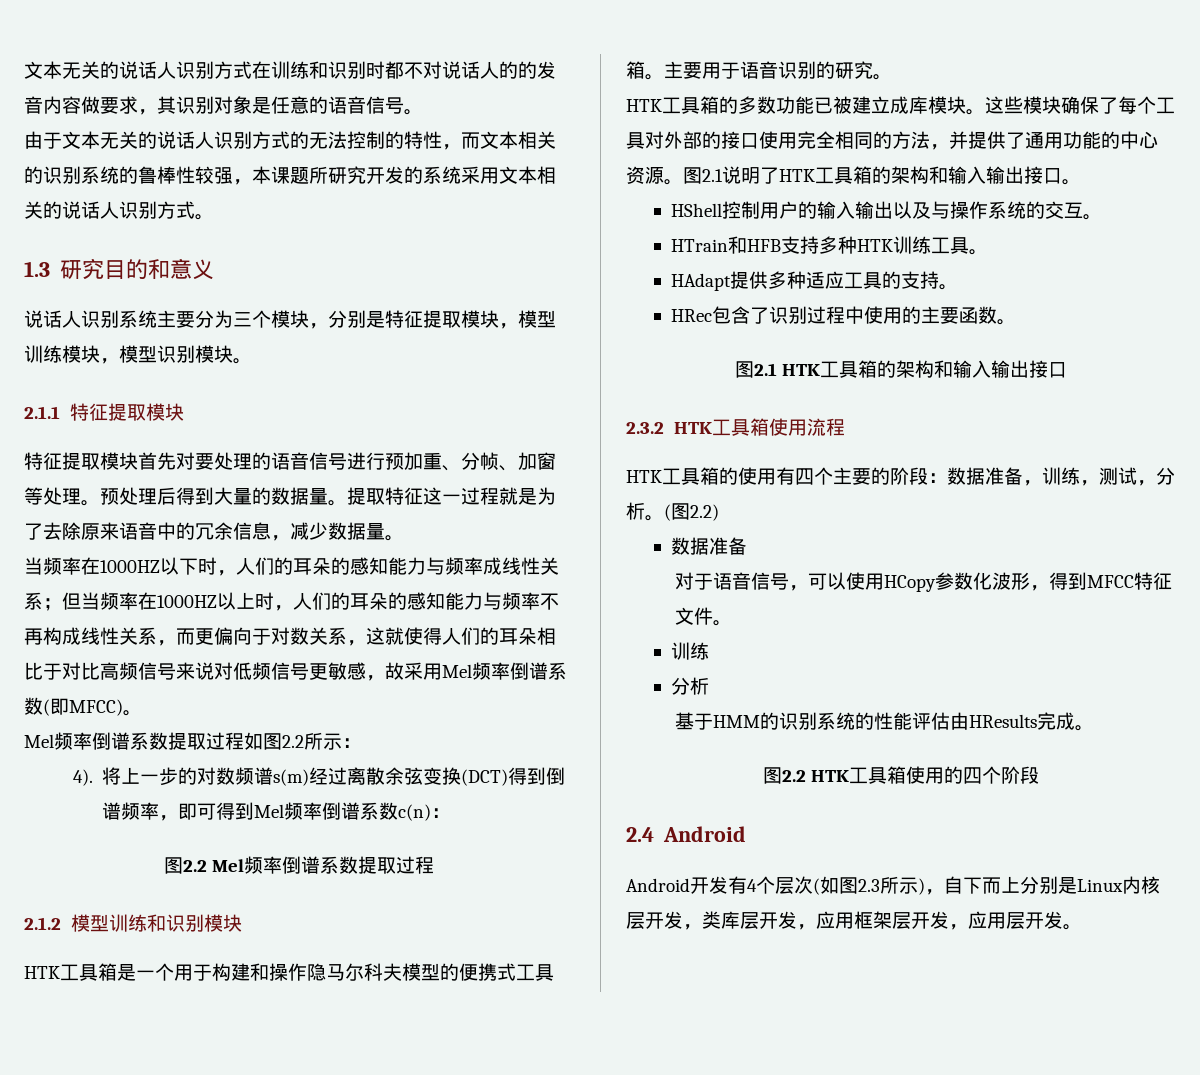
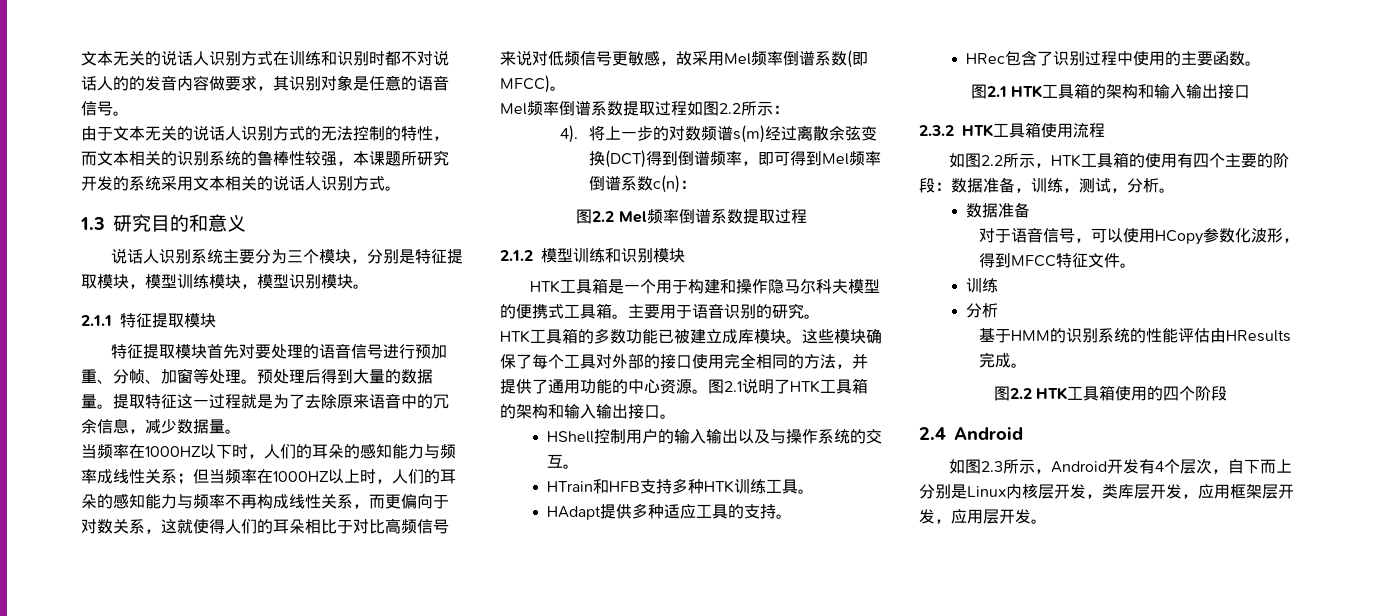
- HTK工具箱的使用有四个主要的阶段：数据准备，训练，测试，分析。(图2.2)
+ 如图2.2所示，HTK工具箱的使用有四个主要的阶段：数据准备，训练，测试，分析。
- Android开发有4个层次(如图2.3所示)，自下而上分别是Linux内核层开发，类库层开发，应用框架层开发，应用层开发。
+ 如图2.3所示，Android开发有4个层次，自下而上分别是Linux内核层开发，类库层开发，应用框架层开发，应用层开发。

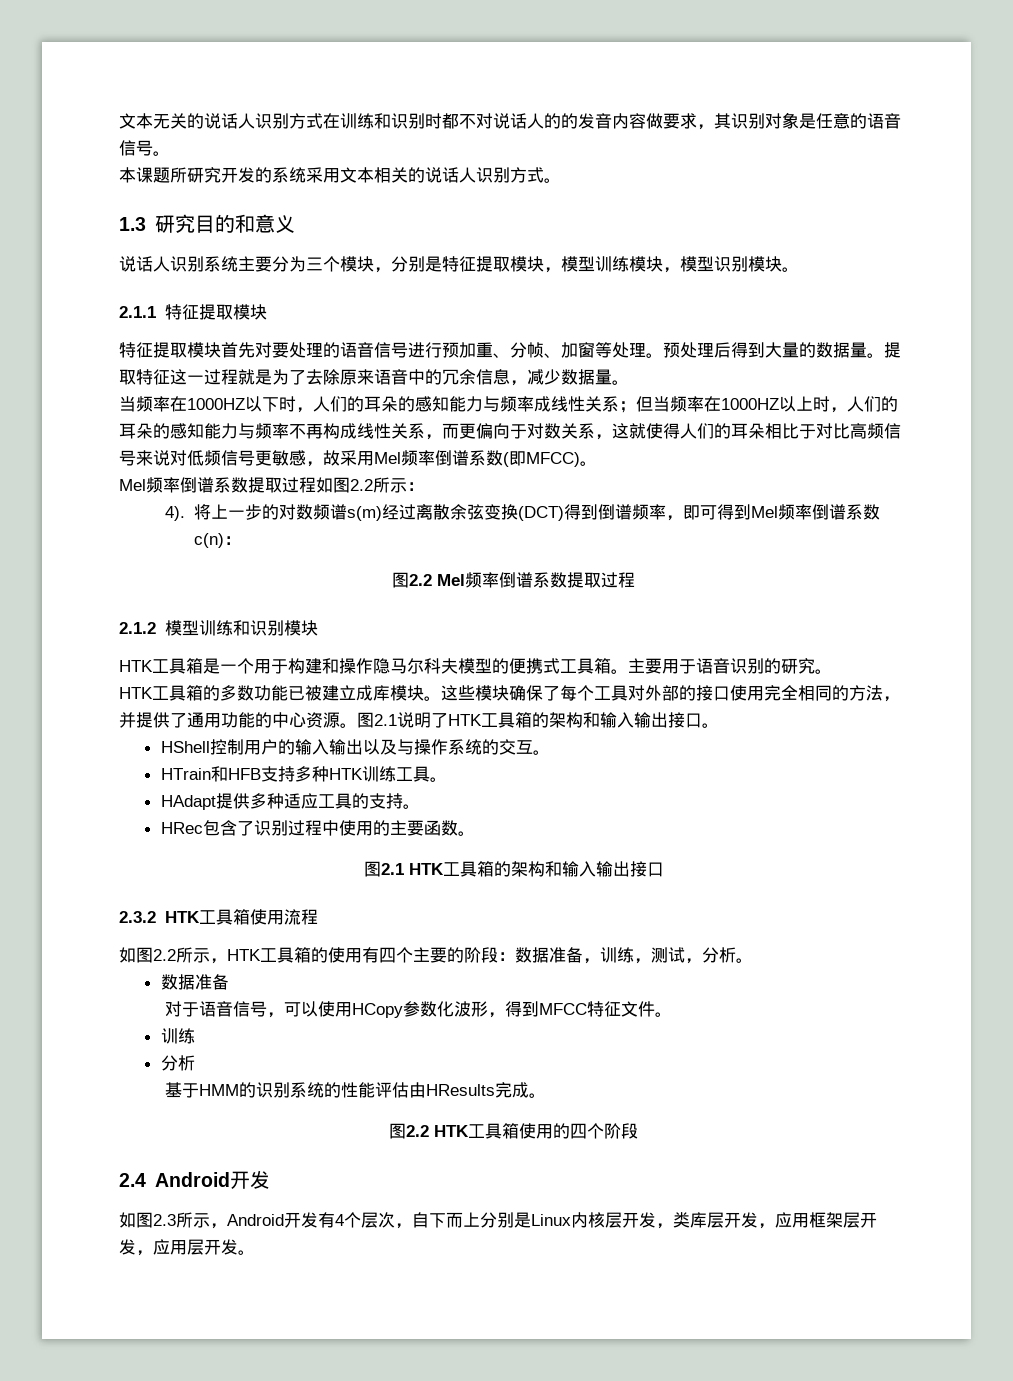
- 由于文本无关的说话人识别方式的无法控制的特性，而文本相关的识别系统的鲁棒性较强，本课题所研究开发的系统采用文本相关的说话人识别方式。
+ 本课题所研究开发的系统采用文本相关的说话人识别方式。
- 2.4 Android
+ 2.4 Android开发

